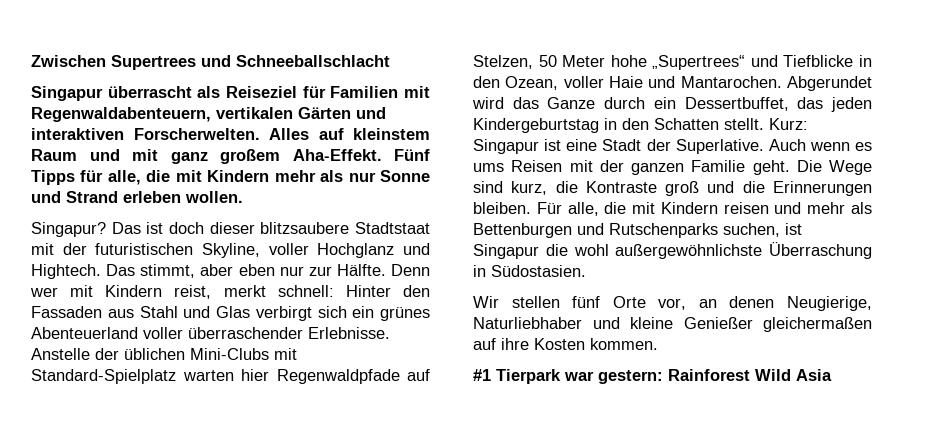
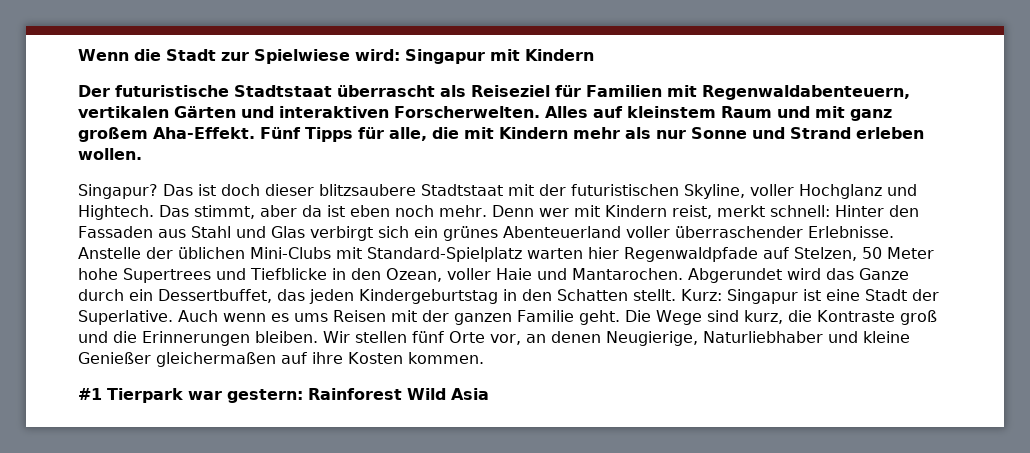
- Zwischen Supertrees und Schneeballschlacht
- Singapur überrascht als Reiseziel für Familien mit Regenwaldabenteuern, vertikalen Gärten und interaktiven Forscherwelten.
+ Wenn die Stadt zur Spielwiese wird: Singapur mit Kindern
+ Der futuristische Stadtstaat überrascht als Reiseziel für Familien mit Regenwaldabenteuern, vertikalen Gärten und interaktiven Forscherwelten.
- Das stimmt, aber eben nur zur Hälfte.
+ Das stimmt, aber da ist eben noch mehr.
- Anstelle der üblichen Mini-Clubs mit Standard-Spielplatz warten hier Regenwaldpfade auf Stelzen, 50 Meter hohe „Supertrees“ und Tiefblicke in den Ozean, voller Haie und Mantarochen.
+ Anstelle der üblichen Mini-Clubs mit Standard-Spielplatz warten hier Regenwaldpfade auf Stelzen, 50 Meter hohe Supertrees und Tiefblicke in den Ozean, voller Haie und Mantarochen.
- Die Wege sind kurz, die Kontraste groß und die Erinnerungen bleiben. Für alle, die mit Kindern reisen und mehr als Bettenburgen und Rutschenparks suchen, ist Singapur die wohl außergewöhnlichste Überraschung in Südostasien.
- Wir stellen fünf Orte vor, an denen Neugierige, Naturliebhaber und kleine Genießer gleichermaßen auf ihre Kosten kommen.
+ Die Wege sind kurz, die Kontraste groß und die Erinnerungen bleiben. Wir stellen fünf Orte vor, an denen Neugierige, Naturliebhaber und kleine Genießer gleichermaßen auf ihre Kosten kommen.

